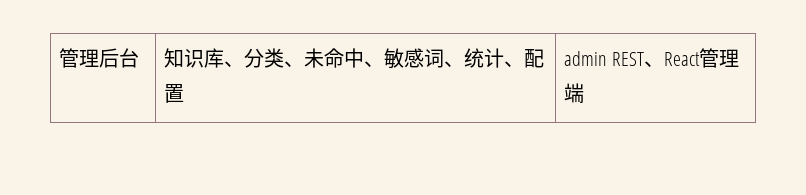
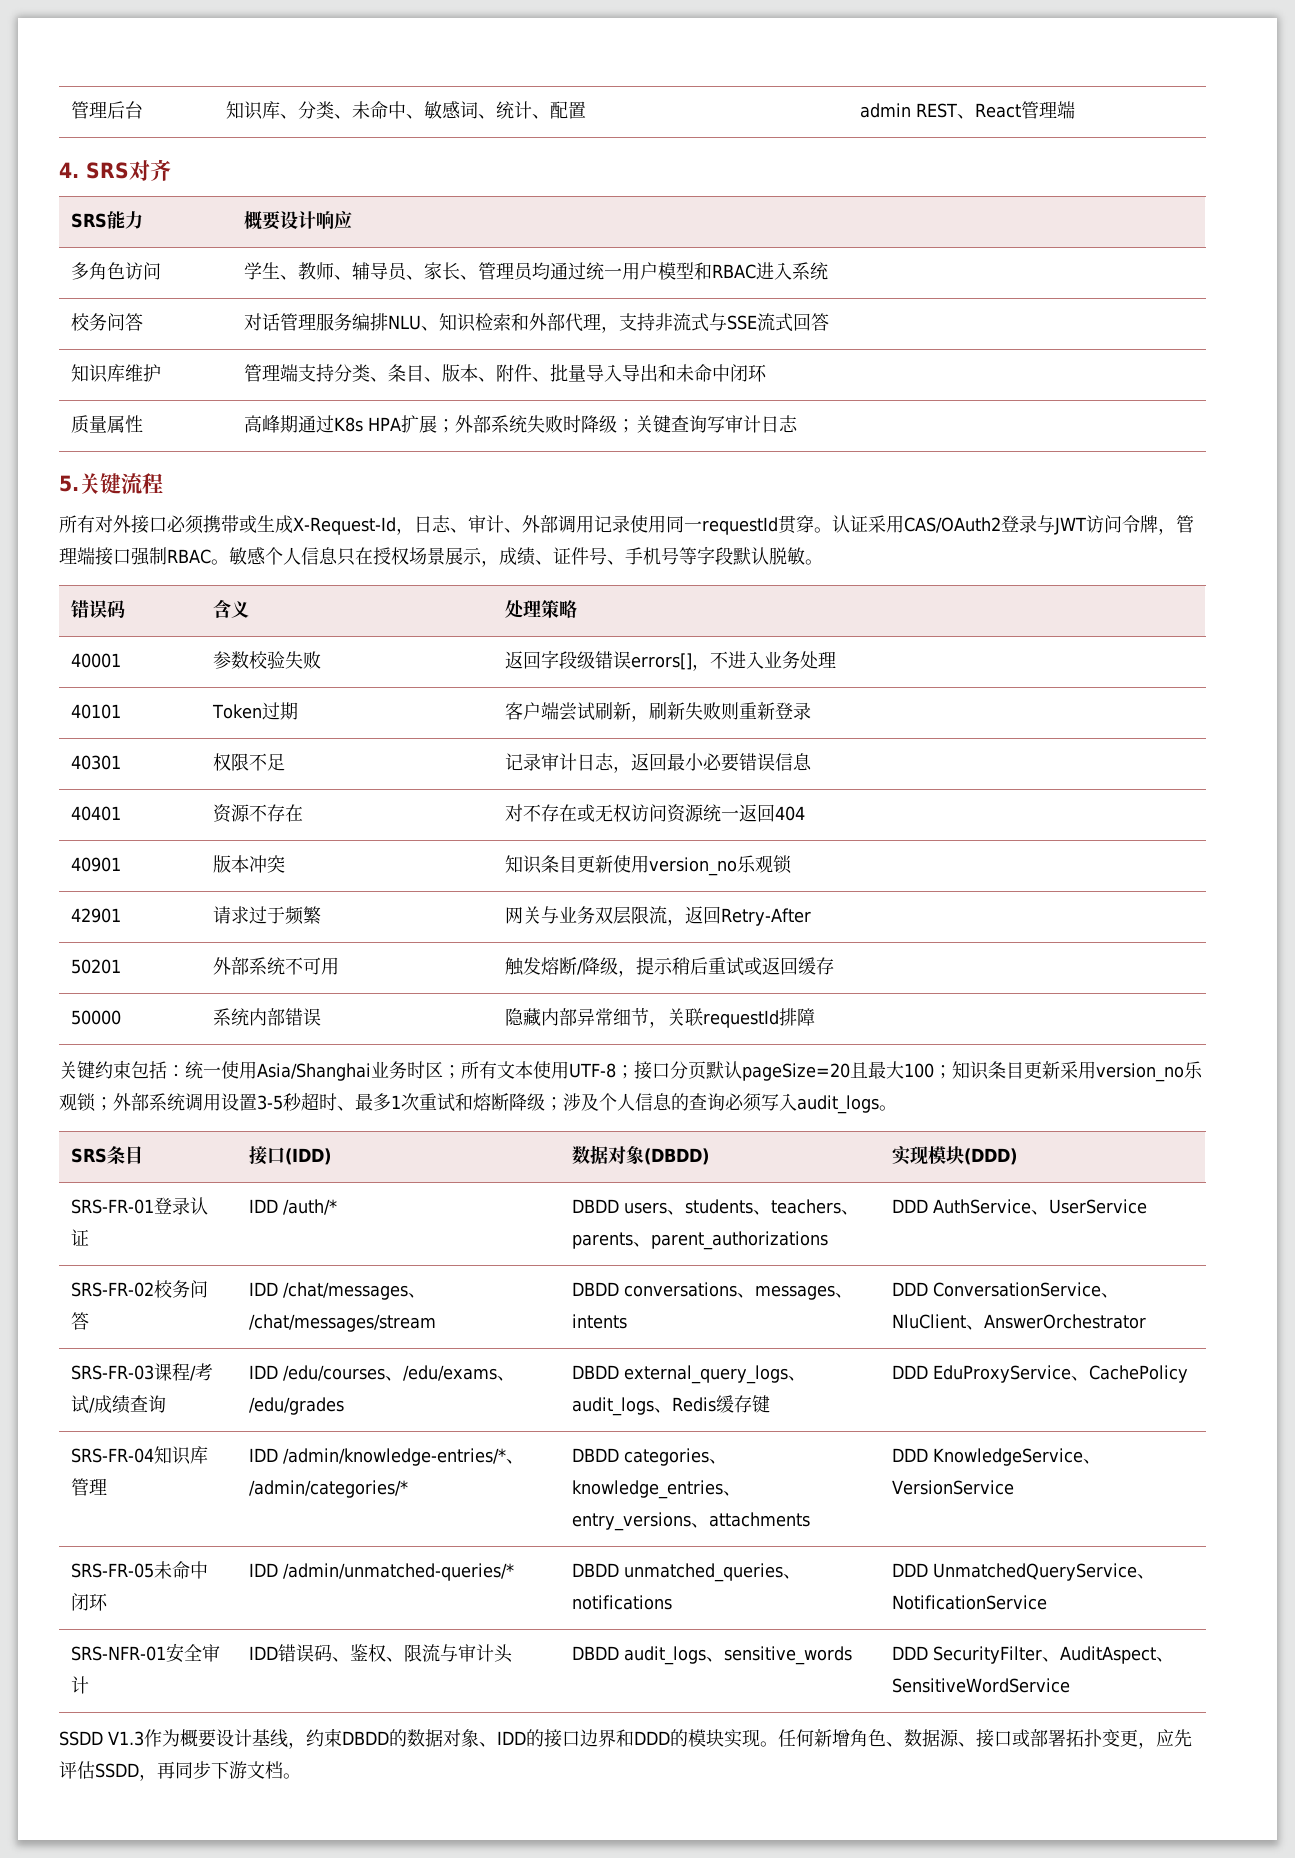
+ 4. SRS对齐
+ SRS能力 | 概要设计响应
+ 多角色访问 | 学生、教师、辅导员、家长、管理员均通过统一用户模型和RBAC进入系统
+ 校务问答 | 对话管理服务编排NLU、知识检索和外部代理，支持非流式与SSE流式回答
+ 知识库维护 | 管理端支持分类、条目、版本、附件、批量导入导出和未命中闭环
+ 质量属性 | 高峰期通过K8s HPA扩展；外部系统失败时降级；关键查询写审计日志
+ 5.关键流程
+ 所有对外接口必须携带或生成X-Request-Id，日志、审计、外部调用记录使用同一requestId贯穿。认证采用CAS/OAuth2登录与JWT访问令牌，管理端接口强制RBAC。敏感个人信息只在授权场景展示，成绩、证件号、手机号等字段默认脱敏。
+ 错误码 | 含义 | 处理策略
+ 40001 | 参数校验失败 | 返回字段级错误errors[]，不进入业务处理
+ 40101 | Token过期 | 客户端尝试刷新，刷新失败则重新登录
+ 40301 | 权限不足 | 记录审计日志，返回最小必要错误信息
+ 40401 | 资源不存在 | 对不存在或无权访问资源统一返回404
+ 40901 | 版本冲突 | 知识条目更新使用version_no乐观锁
+ 42901 | 请求过于频繁 | 网关与业务双层限流，返回Retry-After
+ 50201 | 外部系统不可用 | 触发熔断/降级，提示稍后重试或返回缓存
+ 50000 | 系统内部错误 | 隐藏内部异常细节，关联requestId排障
+ 关键约束包括：统一使用Asia/Shanghai业务时区；所有文本使用UTF-8；接口分页默认pageSize=20且最大100；知识条目更新采用version_no乐观锁；外部系统调用设置3-5秒超时、最多1次重试和熔断降级；涉及个人信息的查询必须写入audit_logs。
+ SRS条目 | 接口(IDD) | 数据对象(DBDD) | 实现模块(DDD)
+ SRS-FR-01登录认证 | IDD /auth/* | DBDD users、students、teachers、parents、parent_authorizations | DDD AuthService、UserService
+ SRS-FR-02校务问答 | IDD /chat/messages、/chat/messages/stream | DBDD conversations、messages、intents | DDD ConversationService、NluClient、AnswerOrchestrator
+ SRS-FR-03课程/考试/成绩查询 | IDD /edu/courses、/edu/exams、/edu/grades | DBDD external_query_logs、audit_logs、Redis缓存键 | DDD EduProxyService、CachePolicy
+ SRS-FR-04知识库管理 | IDD /admin/knowledge-entries/*、/admin/categories/* | DBDD categories、knowledge_entries、entry_versions、attachments | DDD KnowledgeService、VersionService
+ SRS-FR-05未命中闭环 | IDD /admin/unmatched-queries/* | DBDD unmatched_queries、notifications | DDD UnmatchedQueryService、NotificationService
+ SRS-NFR-01安全审计 | IDD错误码、鉴权、限流与审计头 | DBDD audit_logs、sensitive_words | DDD SecurityFilter、AuditAspect、SensitiveWordService
+ SSDD V1.3作为概要设计基线，约束DBDD的数据对象、IDD的接口边界和DDD的模块实现。任何新增角色、数据源、接口或部署拓扑变更，应先评估SSDD，再同步下游文档。

